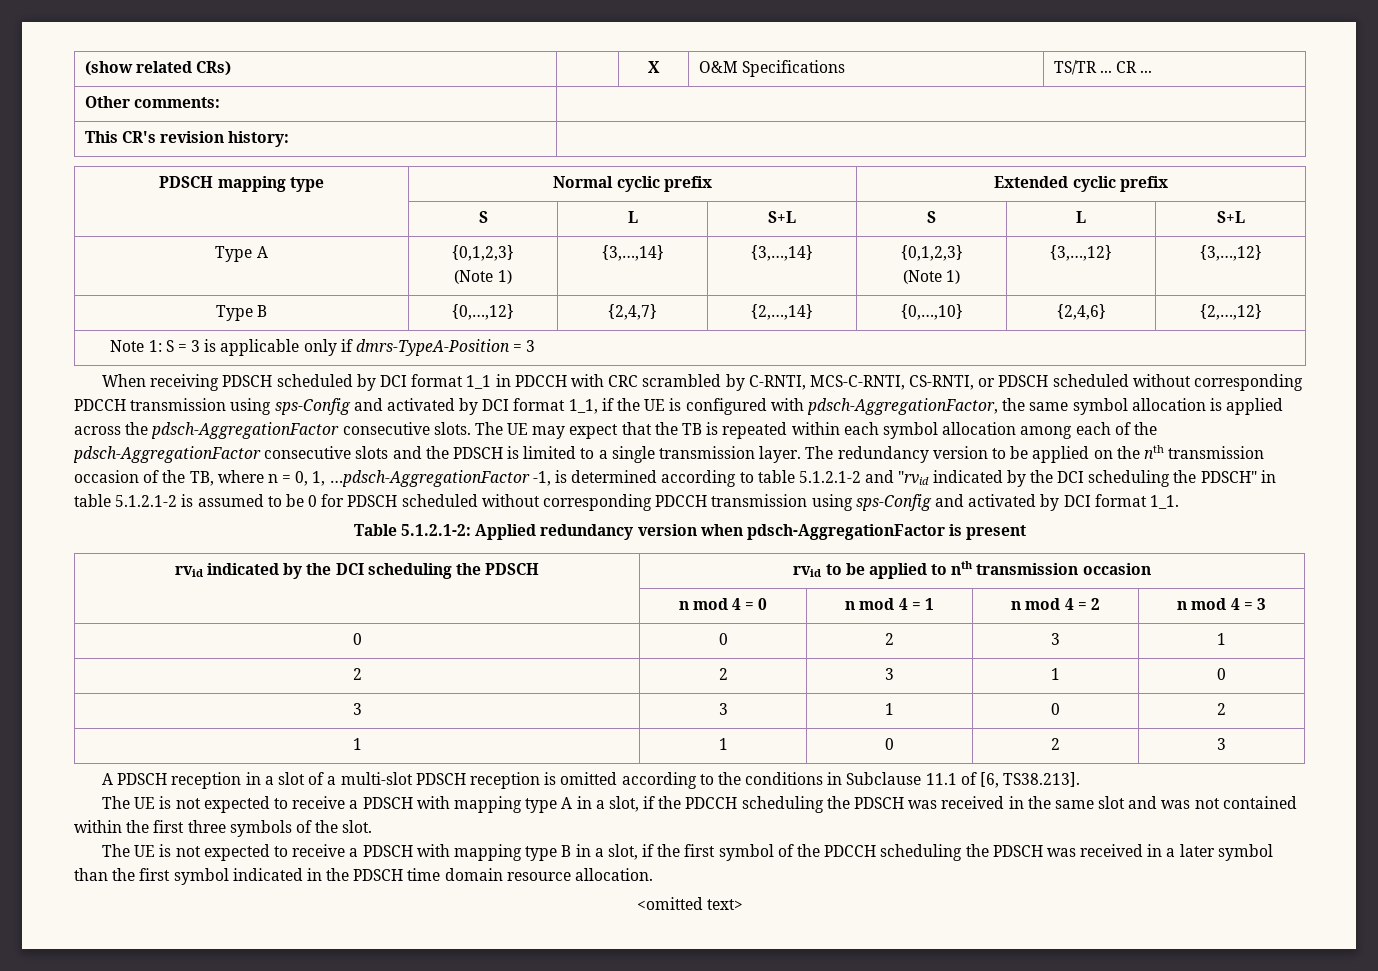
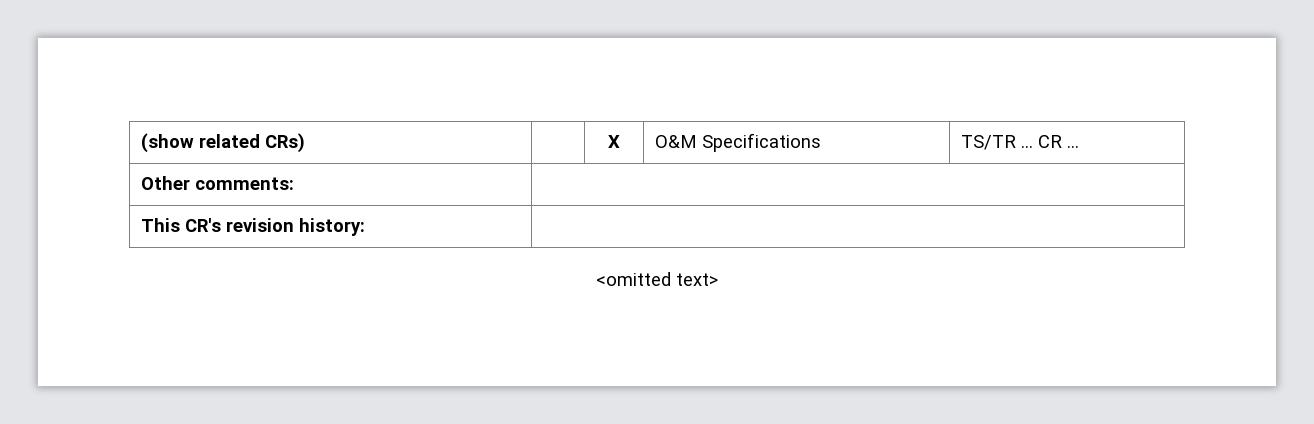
- PDSCH mapping type | Normal cyclic prefix | Extended cyclic prefix
- | S | L | S+L | S | L | S+L
- Type A | {0,1,2,3}
- (Note 1) | {3,…,14} | {3,…,14} | {0,1,2,3}
- (Note 1) | {3,…,12} | {3,…,12}
- Type B | {0,…,12} | {2,4,7} | {2,…,14} | {0,…,10} | {2,4,6} | {2,…,12}
- Note 1: S = 3 is applicable only if dmrs-TypeA-Position = 3
- When receiving PDSCH scheduled by DCI format 1_1 in PDCCH with CRC scrambled by C-RNTI, MCS-C-RNTI, CS-RNTI, or PDSCH scheduled without corresponding PDCCH transmission using sps-Config and activated by DCI format 1_1, if the UE is configured with pdsch-AggregationFactor, the same symbol allocation is applied across the pdsch-AggregationFactor consecutive slots. The UE may expect that the TB is repeated within each symbol allocation among each of the pdsch-AggregationFactor consecutive slots and the PDSCH is limited to a single transmission layer. The redundancy version to be applied on the nth transmission occasion of the TB, where n = 0, 1, …pdsch-AggregationFactor -1, is determined according to table 5.1.2.1-2 and "rvid indicated by the DCI scheduling the PDSCH" in table 5.1.2.1-2 is assumed to be 0 for PDSCH scheduled without corresponding PDCCH transmission using sps-Config and activated by DCI format 1_1.
- Table 5.1.2.1-2: Applied redundancy version when pdsch-AggregationFactor is present
- rvid indicated by the DCI scheduling the PDSCH | rvid to be applied to nth transmission occasion
- | n mod 4 = 0 | n mod 4 = 1 | n mod 4 = 2 | n mod 4 = 3
- 0 | 0 | 2 | 3 | 1
- 2 | 2 | 3 | 1 | 0
- 3 | 3 | 1 | 0 | 2
- 1 | 1 | 0 | 2 | 3
- A PDSCH reception in a slot of a multi-slot PDSCH reception is omitted according to the conditions in Subclause 11.1 of [6, TS38.213].
- The UE is not expected to receive a PDSCH with mapping type A in a slot, if the PDCCH scheduling the PDSCH was received in the same slot and was not contained within the first three symbols of the slot.
- The UE is not expected to receive a PDSCH with mapping type B in a slot, if the first symbol of the PDCCH scheduling the PDSCH was received in a later symbol than the first symbol indicated in the PDSCH time domain resource allocation.

